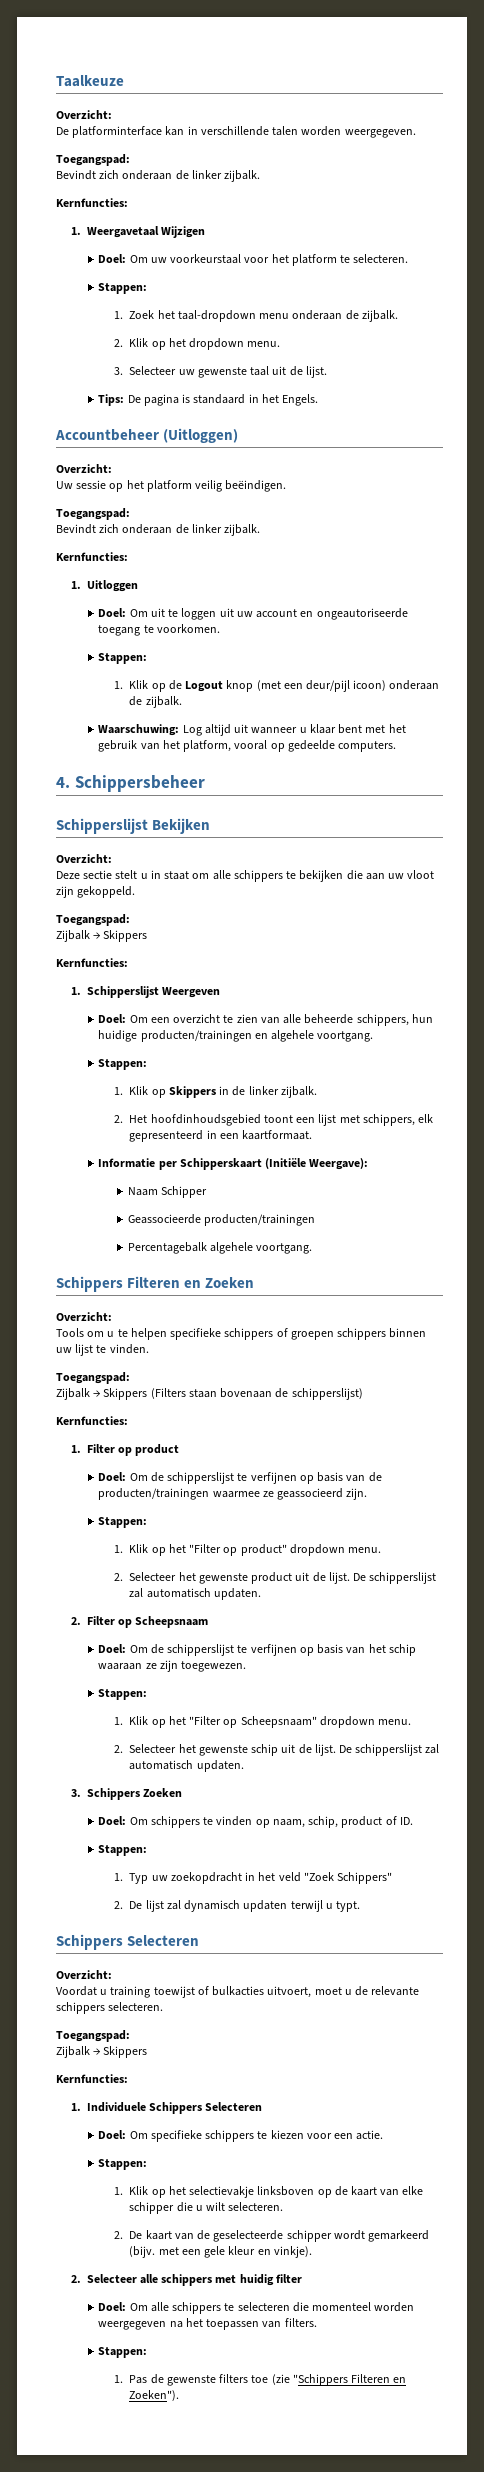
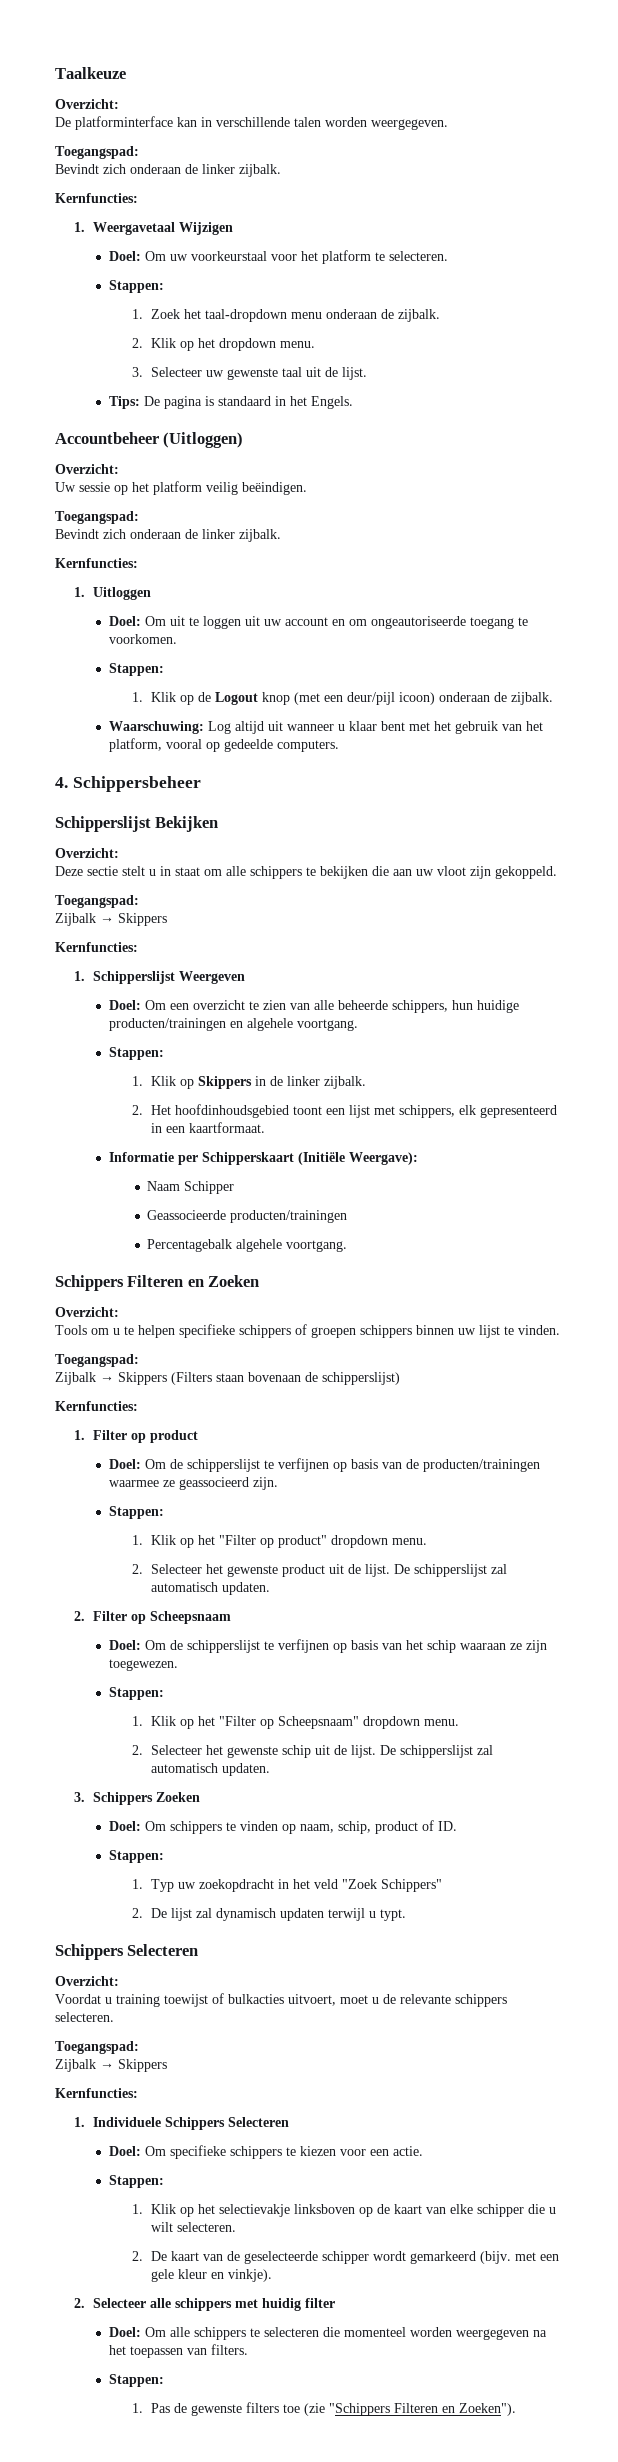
- Doel: Om uit te loggen uit uw account en ongeautoriseerde toegang te voorkomen.
+ Doel: Om uit te loggen uit uw account en om ongeautoriseerde toegang te voorkomen.

